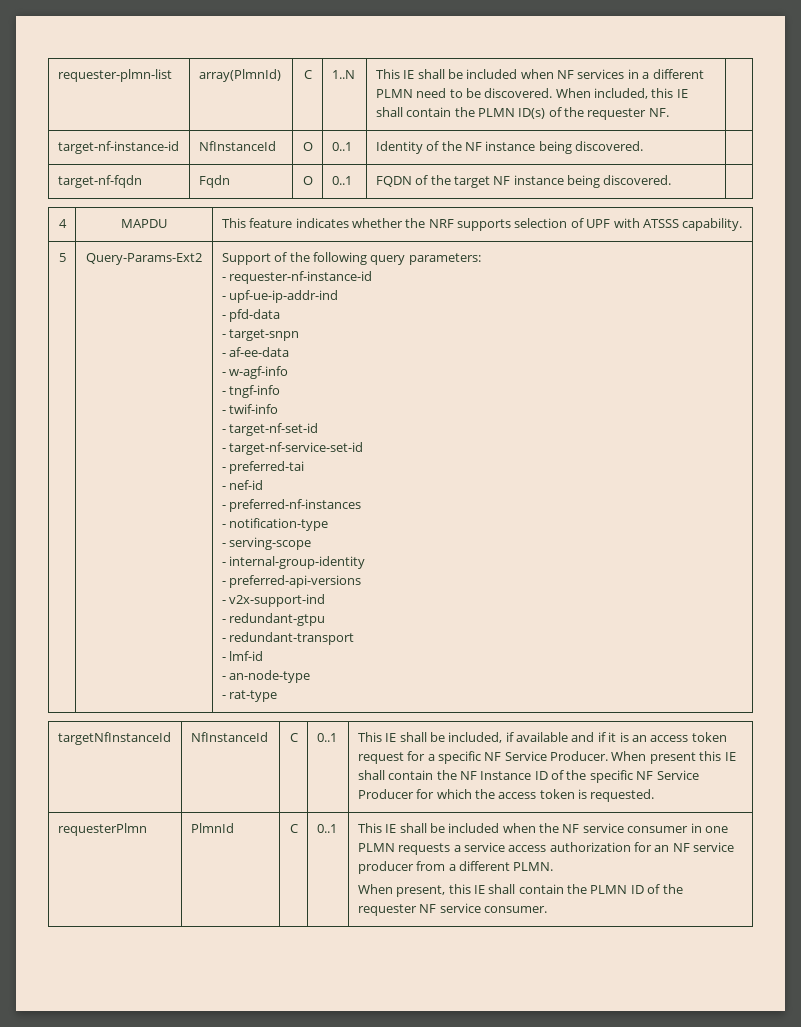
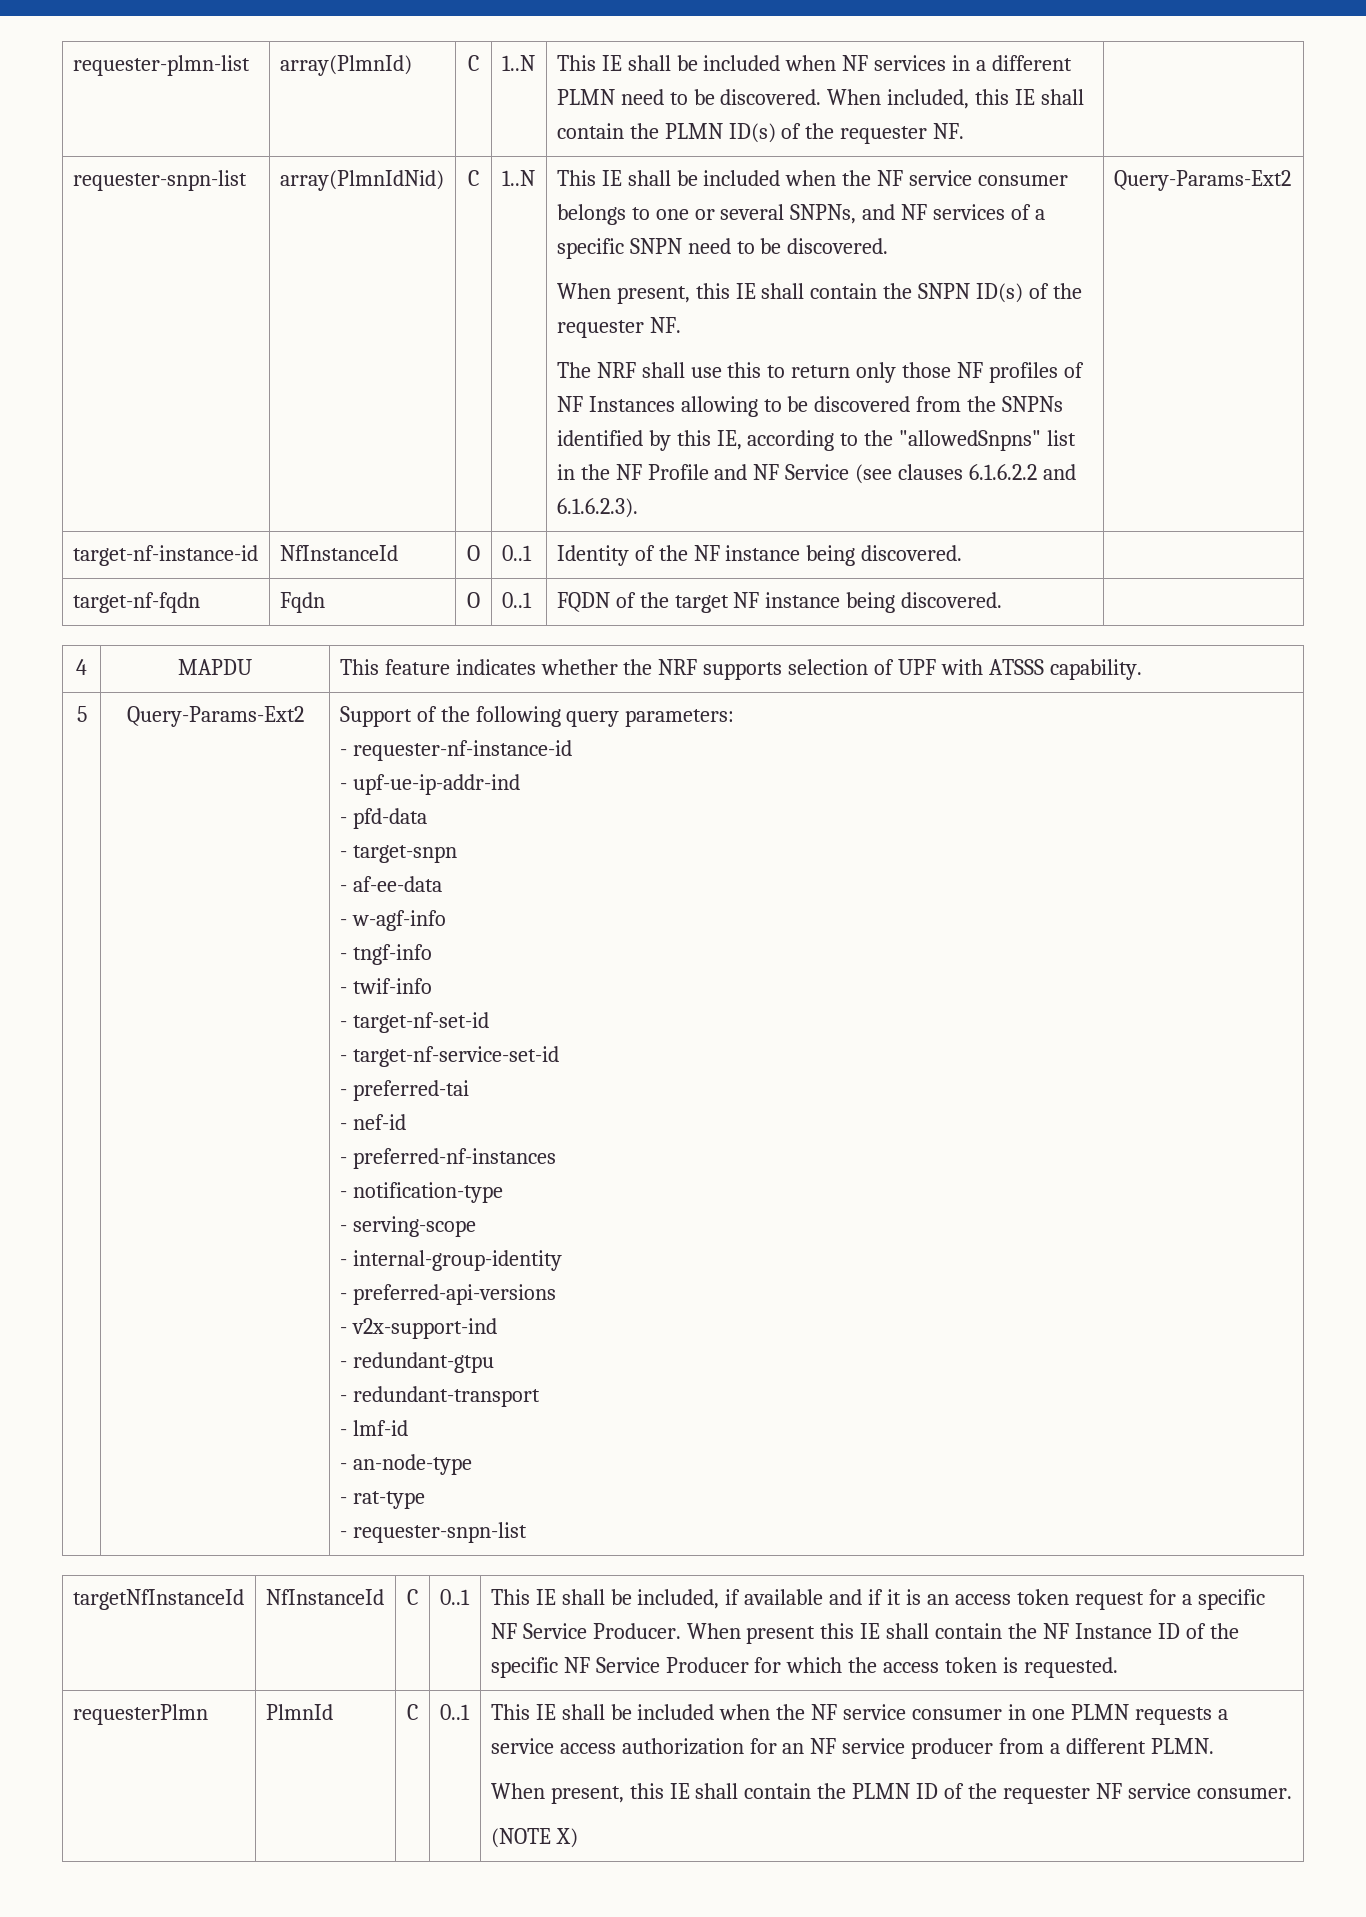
+ requester-snpn-list | array(PlmnIdNid) | C | 1..N | This IE shall be included when the NF service consumer belongs to one or several SNPNs, and NF services of a specific SNPN need to be discovered.
+ When present, this IE shall contain the SNPN ID(s) of the requester NF.
+ The NRF shall use this to return only those NF profiles of NF Instances allowing to be discovered from the SNPNs identified by this IE, according to the "allowedSnpns" list in the NF Profile and NF Service (see clauses 6.1.6.2.2 and 6.1.6.2.3). | Query-Params-Ext2
+ - requester-snpn-list
+ (NOTE X)

